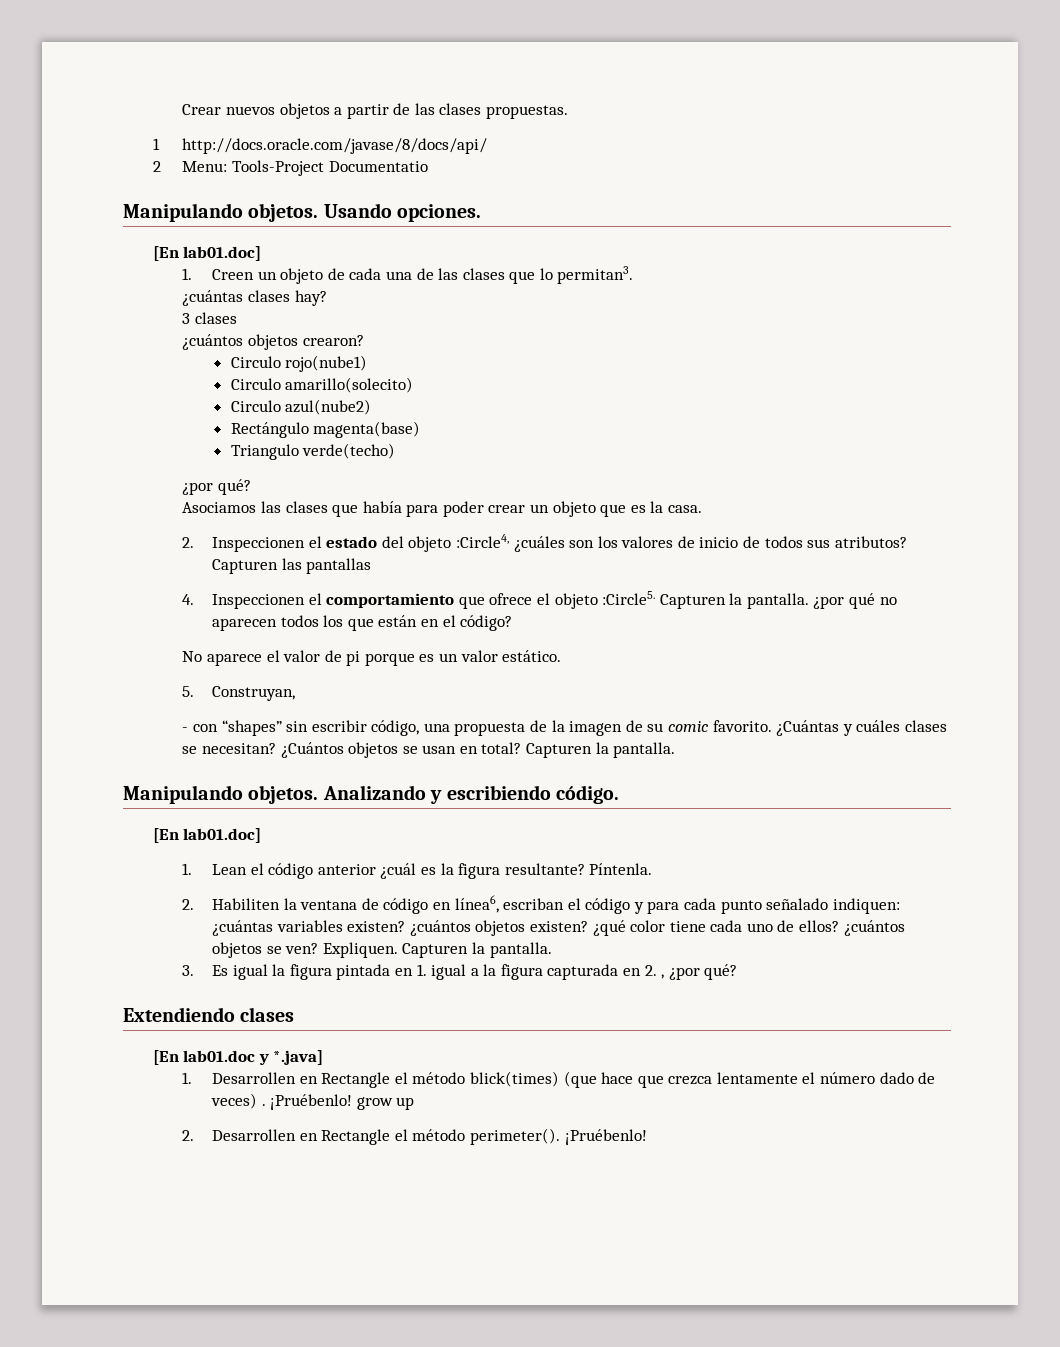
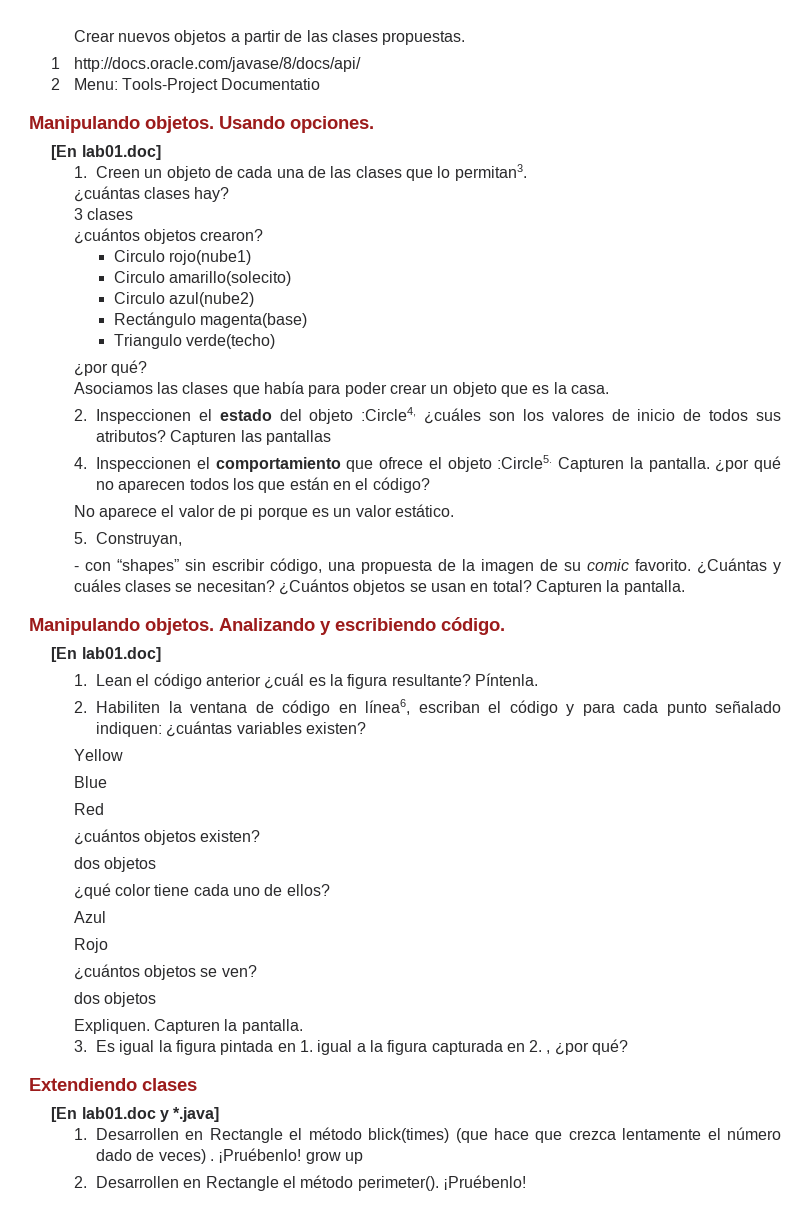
- 2. Habiliten la ventana de código en línea6, escriban el código y para cada punto señalado indiquen: ¿cuántas variables existen? ¿cuántos objetos existen? ¿qué color tiene cada uno de ellos? ¿cuántos objetos se ven? Expliquen.
+ 2. Habiliten la ventana de código en línea6, escriban el código y para cada punto señalado indiquen: ¿cuántas variables existen?
+ Yellow
+ Blue
+ Red
+ ¿cuántos objetos existen?
+ dos objetos
+ ¿qué color tiene cada uno de ellos?
+ Azul
+ Rojo
+ ¿cuántos objetos se ven?
+ dos objetos
+ Expliquen.

